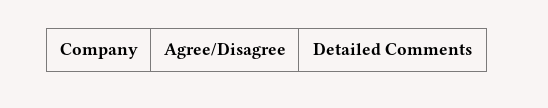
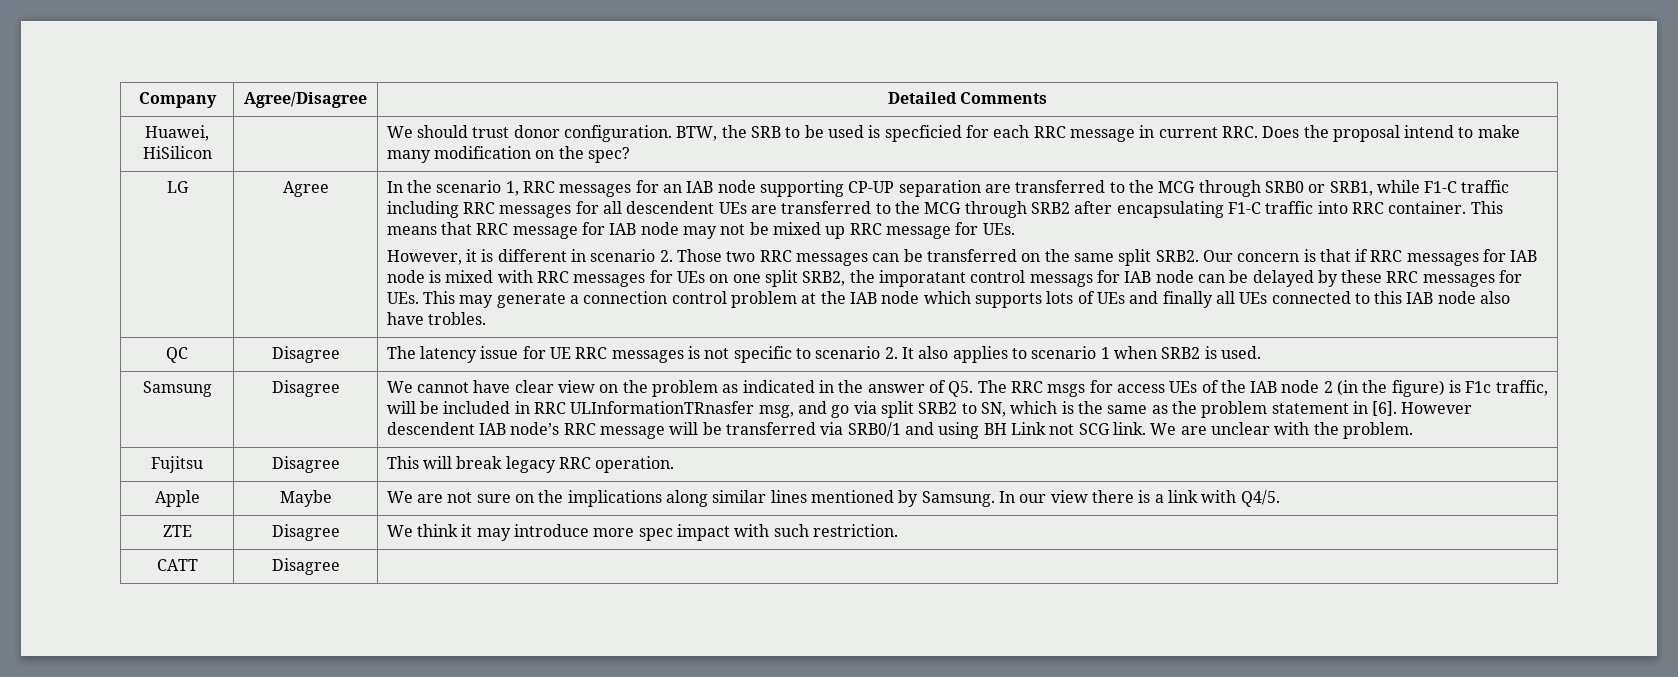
+ Huawei, HiSilicon | | We should trust donor configuration. BTW, the SRB to be used is specficied for each RRC message in current RRC. Does the proposal intend to make many modification on the spec?
+ LG | Agree | In the scenario 1, RRC messages for an IAB node supporting CP-UP separation are transferred to the MCG through SRB0 or SRB1, while F1-C traffic including RRC messages for all descendent UEs are transferred to the MCG through SRB2 after encapsulating F1-C traffic into RRC container. This means that RRC message for IAB node may not be mixed up RRC message for UEs.
+ However, it is different in scenario 2. Those two RRC messages can be transferred on the same split SRB2. Our concern is that if RRC messages for IAB node is mixed with RRC messages for UEs on one split SRB2, the imporatant control messags for IAB node can be delayed by these RRC messages for UEs. This may generate a connection control problem at the IAB node which supports lots of UEs and finally all UEs connected to this IAB node also have trobles.
+ QC | Disagree | The latency issue for UE RRC messages is not specific to scenario 2. It also applies to scenario 1 when SRB2 is used.
+ Samsung | Disagree | We cannot have clear view on the problem as indicated in the answer of Q5. The RRC msgs for access UEs of the IAB node 2 (in the figure) is F1c traffic, will be included in RRC ULInformationTRnasfer msg, and go via split SRB2 to SN, which is the same as the problem statement in [6]. However descendent IAB node’s RRC message will be transferred via SRB0/1 and using BH Link not SCG link. We are unclear with the problem.
+ Fujitsu | Disagree | This will break legacy RRC operation.
+ Apple | Maybe | We are not sure on the implications along similar lines mentioned by Samsung. In our view there is a link with Q4/5.
+ ZTE | Disagree | We think it may introduce more spec impact with such restriction.
+ CATT | Disagree |

